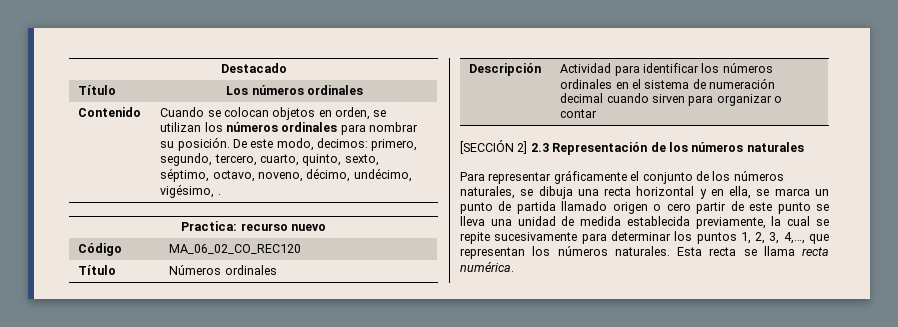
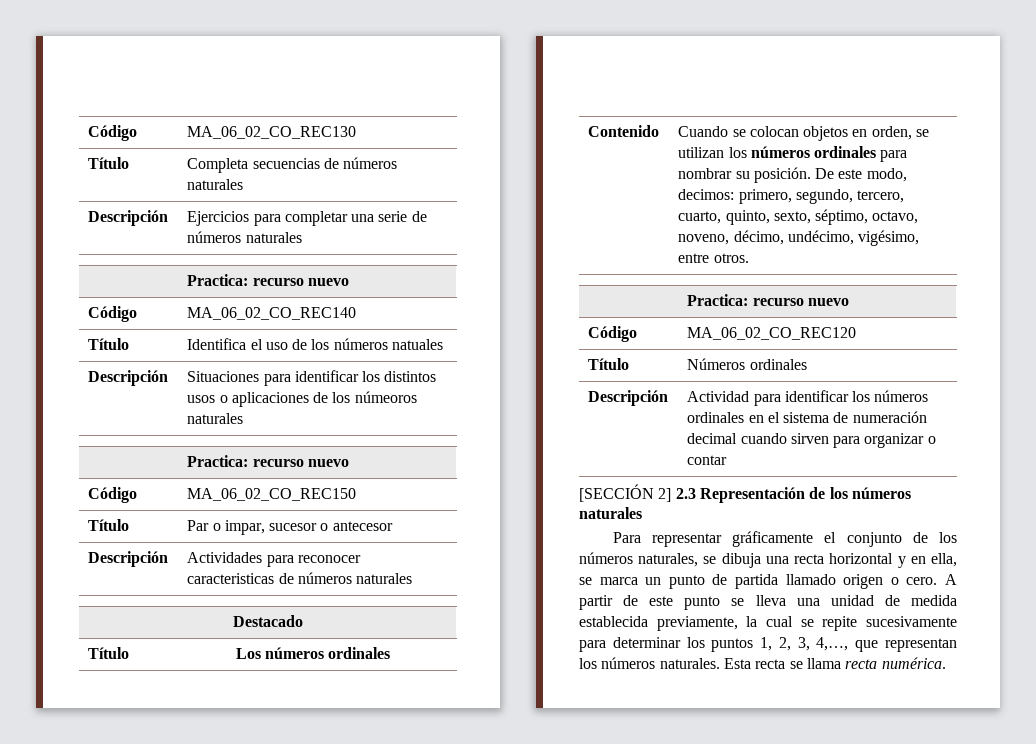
+ Código | MA_06_02_CO_REC130
+ Título | Completa secuencias de números naturales
+ Descripción | Ejercicios para completar una serie de números naturales
+ Practica: recurso nuevo
+ Código | MA_06_02_CO_REC140
+ Título | Identifica el uso de los números natuales
+ Descripción | Situaciones para identificar los distintos usos o aplicaciones de los númeoros naturales
+ Practica: recurso nuevo
+ Código | MA_06_02_CO_REC150
+ Título | Par o impar, sucesor o antecesor
+ Descripción | Actividades para reconocer caracteristicas de números naturales
- Contenido | Cuando se colocan objetos en orden, se utilizan los números ordinales para nombrar su posición. De este modo, decimos: primero, segundo, tercero, cuarto, quinto, sexto, séptimo, octavo, noveno, décimo, undécimo, vigésimo, .
+ Contenido | Cuando se colocan objetos en orden, se utilizan los números ordinales para nombrar su posición. De este modo, decimos: primero, segundo, tercero, cuarto, quinto, sexto, séptimo, octavo, noveno, décimo, undécimo, vigésimo, entre otros.
- Para representar gráficamente el conjunto de los números naturales, se dibuja una recta horizontal y en ella, se marca un punto de partida llamado origen o cero partir de este punto se lleva una unidad de medida establecida previamente, la cual se repite sucesivamente para determinar los puntos 1, 2, 3, 4,…, que representan los números naturales.
+ Para representar gráficamente el conjunto de los números naturales, se dibuja una recta horizontal y en ella, se marca un punto de partida llamado origen o cero. A partir de este punto se lleva una unidad de medida establecida previamente, la cual se repite sucesivamente para determinar los puntos 1, 2, 3, 4,…, que representan los números naturales.

